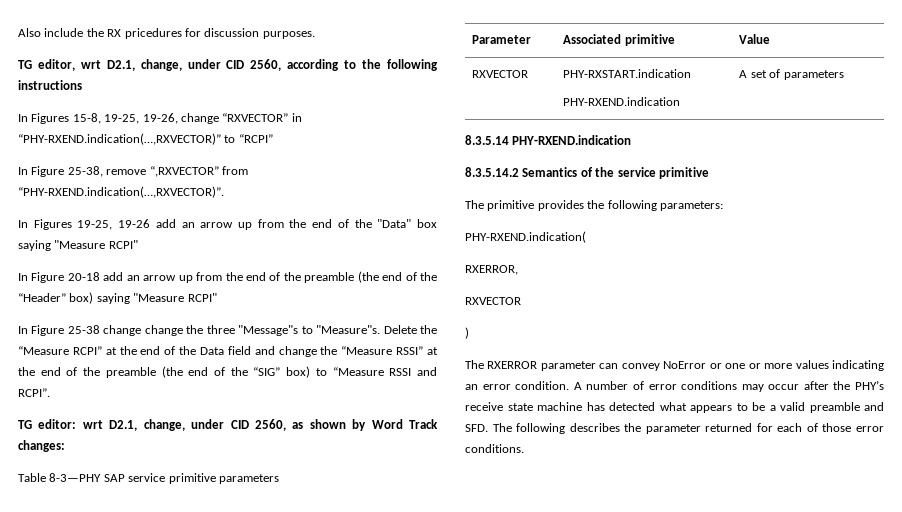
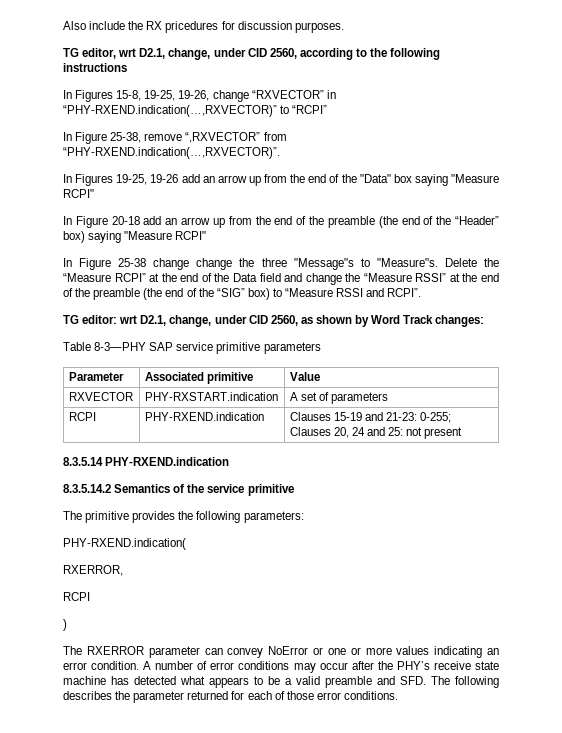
- RXVECTOR | PHY-RXSTART.indication
- PHY-RXEND.indication | A set of parameters
+ RXVECTOR | PHY-RXSTART.indication | A set of parameters
+ RCPI | PHY-RXEND.indication | Clauses 15-19 and 21-23: 0-255; Clauses 20, 24 and 25: not present
  RXERROR,
- RXVECTOR
+ RCPI

